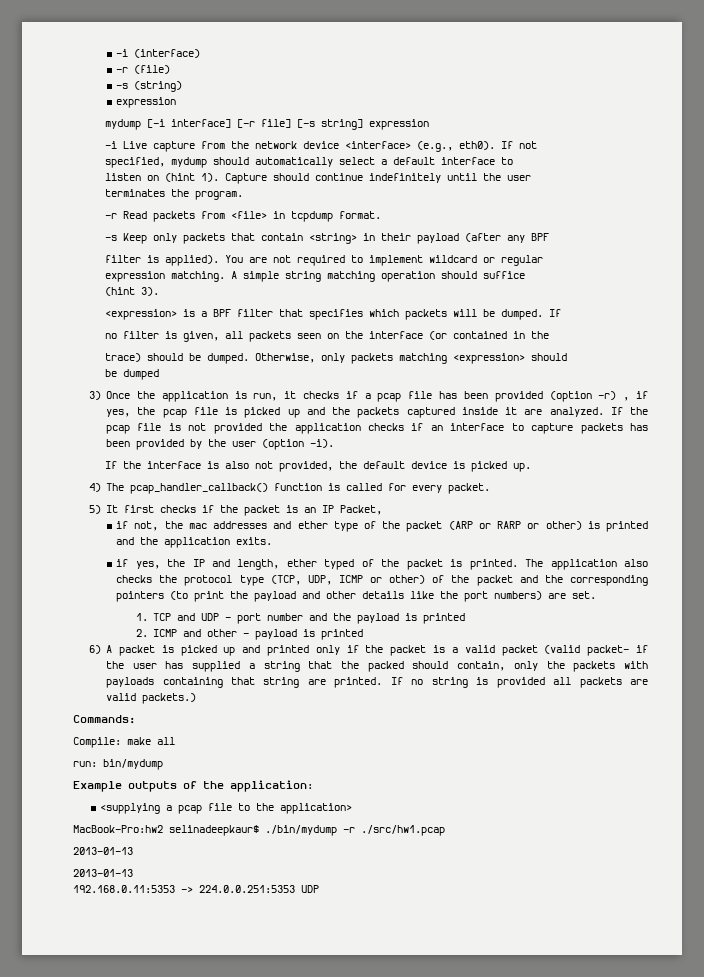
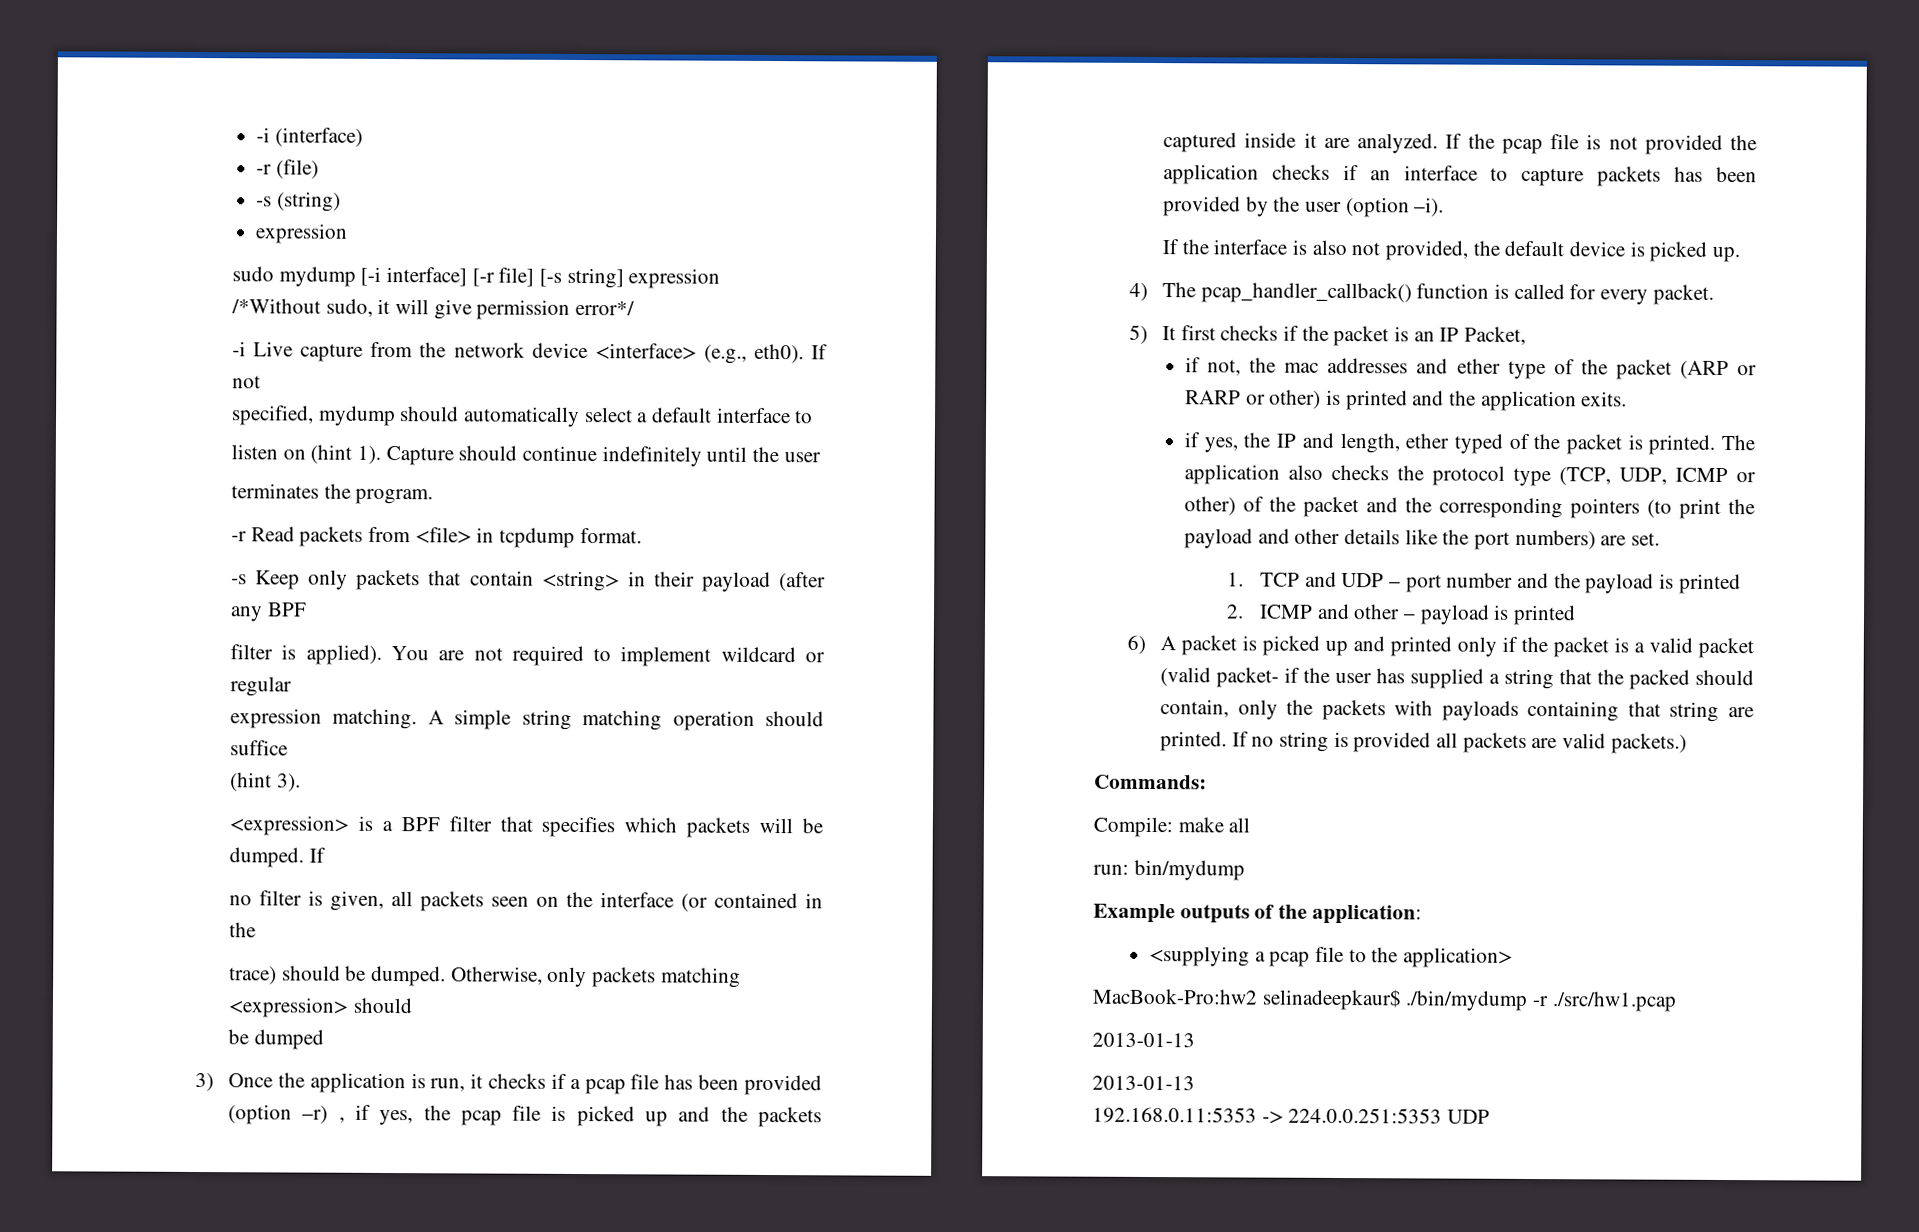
- mydump [-i interface] [-r file] [-s string] expression
+ sudo mydump [-i interface] [-r file] [-s string] expression
+ /*Without sudo, it will give permission error*/

